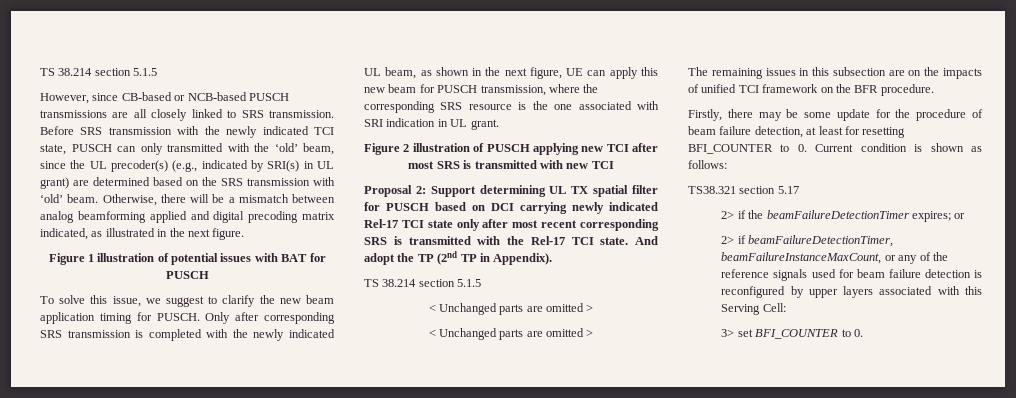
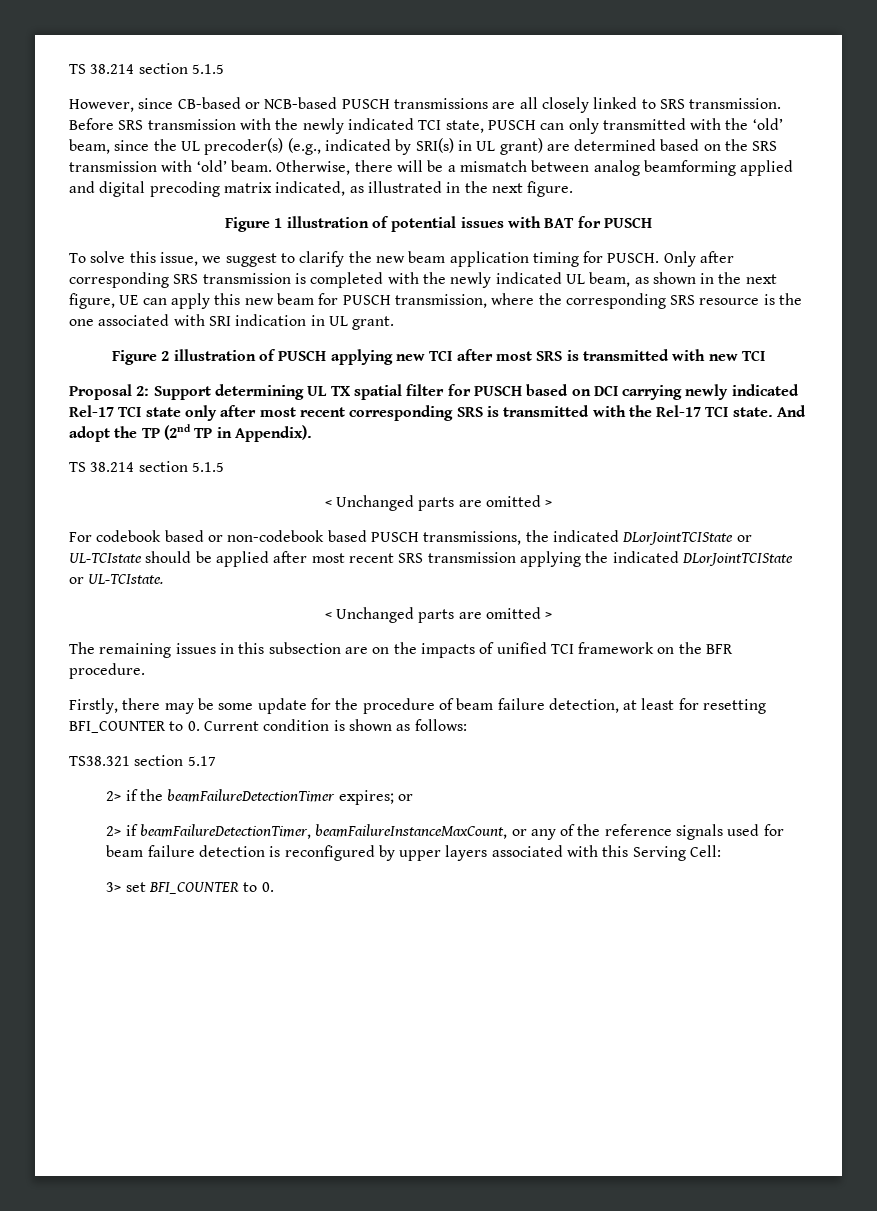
+ For codebook based or non-codebook based PUSCH transmissions, the indicated DLorJointTCIState or UL-TCIstate should be applied after most recent SRS transmission applying the indicated DLorJointTCIState or UL-TCIstate.

